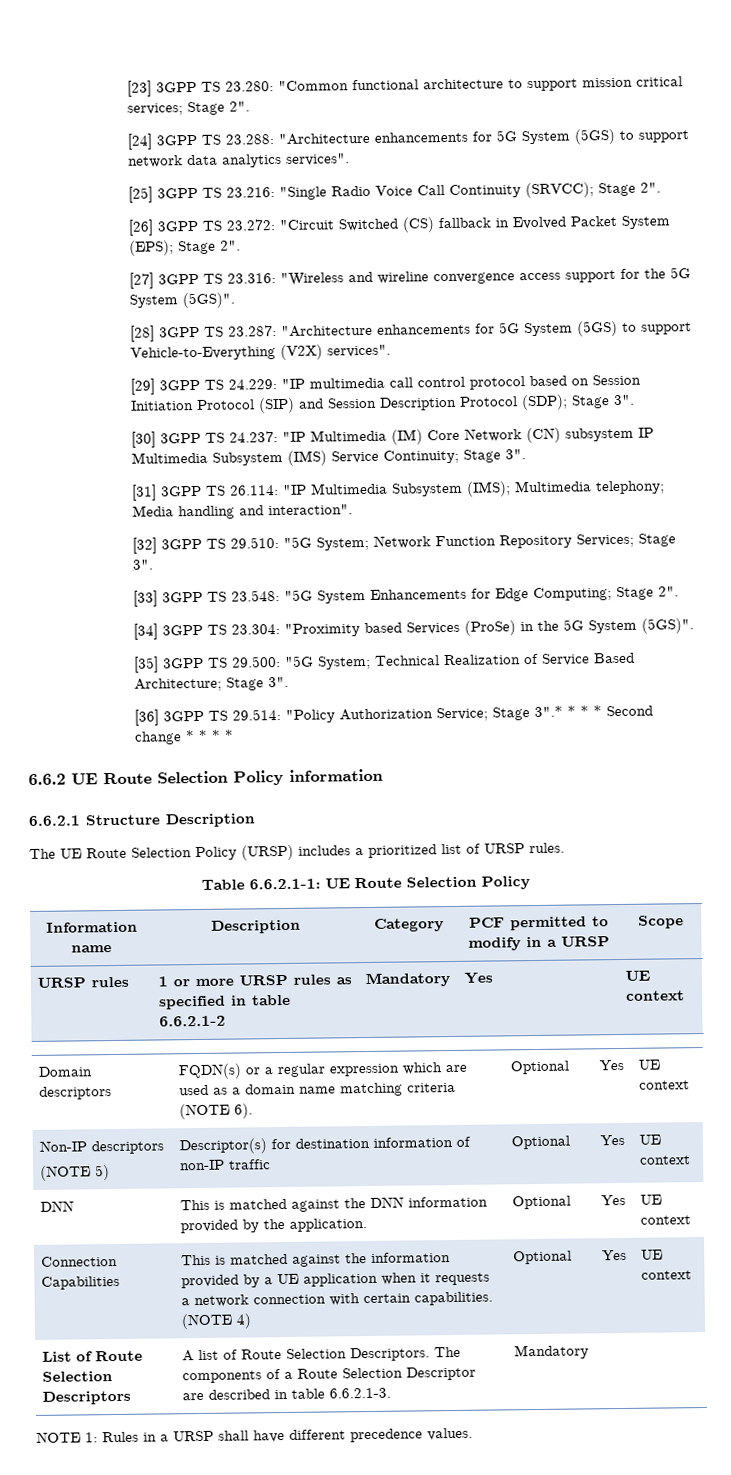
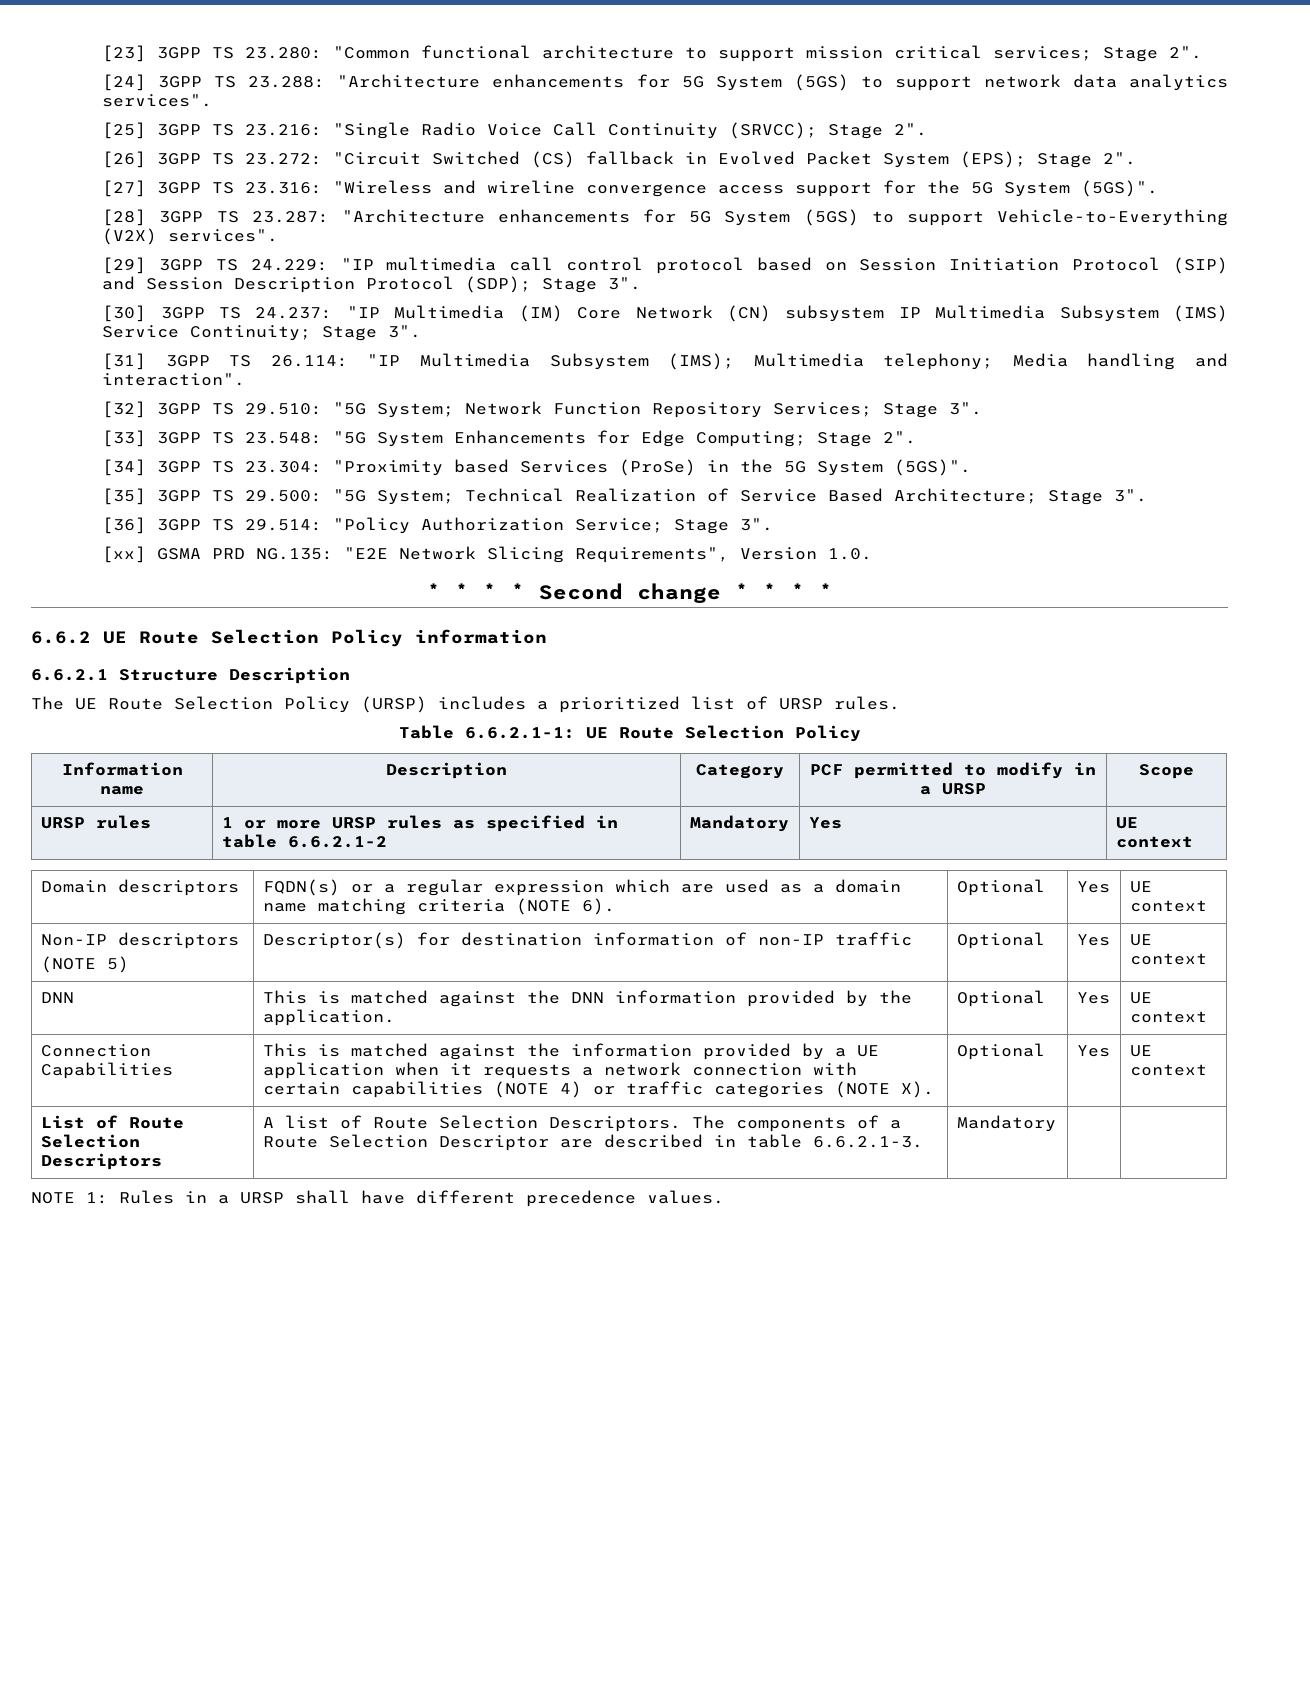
- [36] 3GPP TS 29.514: "Policy Authorization Service; Stage 3".* * * * Second change * * * *
+ [36] 3GPP TS 29.514: "Policy Authorization Service; Stage 3".
+ [xx] GSMA PRD NG.135: "E2E Network Slicing Requirements", Version 1.0.
+ * * * * Second change * * * *
- Connection Capabilities | This is matched against the information provided by a UE application when it requests a network connection with certain capabilities. (NOTE 4) | Optional | Yes | UE context
+ Connection Capabilities | This is matched against the information provided by a UE application when it requests a network connection with certain capabilities (NOTE 4) or traffic categories (NOTE X). | Optional | Yes | UE context

